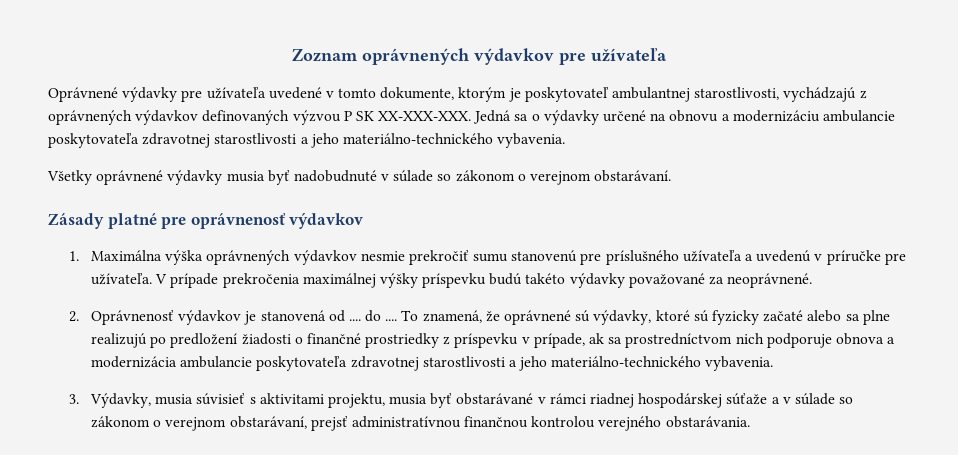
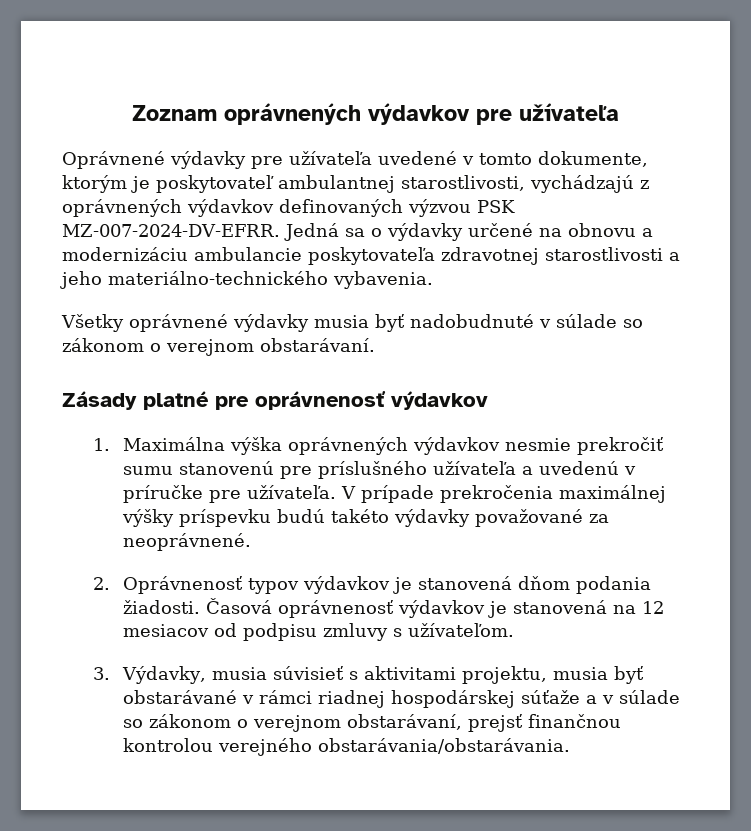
- Oprávnené výdavky pre užívateľa uvedené v tomto dokumente, ktorým je poskytovateľ ambulantnej starostlivosti, vychádzajú z oprávnených výdavkov definovaných výzvou P SK XX-XXX-XXX.
+ Oprávnené výdavky pre užívateľa uvedené v tomto dokumente, ktorým je poskytovateľ ambulantnej starostlivosti, vychádzajú z oprávnených výdavkov definovaných výzvou PSK MZ-007-2024-DV-EFRR.
- 2. Oprávnenosť výdavkov je stanovená od .... do .... To znamená, že oprávnené sú výdavky, ktoré sú fyzicky začaté alebo sa plne realizujú po predložení žiadosti o finančné prostriedky z príspevku v prípade, ak sa prostredníctvom nich podporuje obnova a modernizácia ambulancie poskytovateľa zdravotnej starostlivosti a jeho materiálno-technického vybavenia.
+ 2. Oprávnenosť typov výdavkov je stanovená dňom podania žiadosti. Časová oprávnenosť výdavkov je stanovená na 12 mesiacov od podpisu zmluvy s užívateľom.
- 3. Výdavky, musia súvisieť s aktivitami projektu, musia byť obstarávané v rámci riadnej hospodárskej súťaže a v súlade so zákonom o verejnom obstarávaní, prejsť administratívnou finančnou kontrolou verejného obstarávania.
+ 3. Výdavky, musia súvisieť s aktivitami projektu, musia byť obstarávané v rámci riadnej hospodárskej súťaže a v súlade so zákonom o verejnom obstarávaní, prejsť finančnou kontrolou verejného obstarávania/obstarávania.

